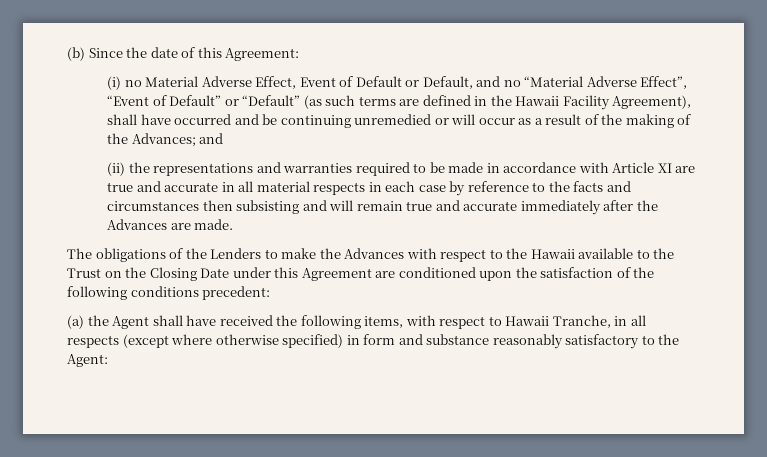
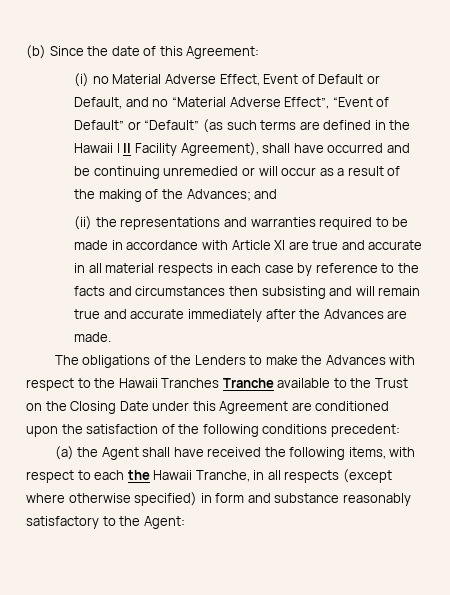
- (i) no Material Adverse Effect, Event of Default or Default, and no “Material Adverse Effect”, “Event of Default” or “Default” (as such terms are defined in the Hawaii Facility Agreement), shall have occurred and be continuing unremedied or will occur as a result of the making of the Advances; and
+ (i) no Material Adverse Effect, Event of Default or Default, and no “Material Adverse Effect”, “Event of Default” or “Default” (as such terms are defined in the Hawaii I II Facility Agreement), shall have occurred and be continuing unremedied or will occur as a result of the making of the Advances; and
- The obligations of the Lenders to make the Advances with respect to the Hawaii available to the Trust on the Closing Date under this Agreement are conditioned upon the satisfaction of the following conditions precedent:
+ The obligations of the Lenders to make the Advances with respect to the Hawaii Tranches Tranche available to the Trust on the Closing Date under this Agreement are conditioned upon the satisfaction of the following conditions precedent:
- (a) the Agent shall have received the following items, with respect to Hawaii Tranche, in all respects (except where otherwise specified) in form and substance reasonably satisfactory to the Agent:
+ (a) the Agent shall have received the following items, with respect to each the Hawaii Tranche, in all respects (except where otherwise specified) in form and substance reasonably satisfactory to the Agent:

